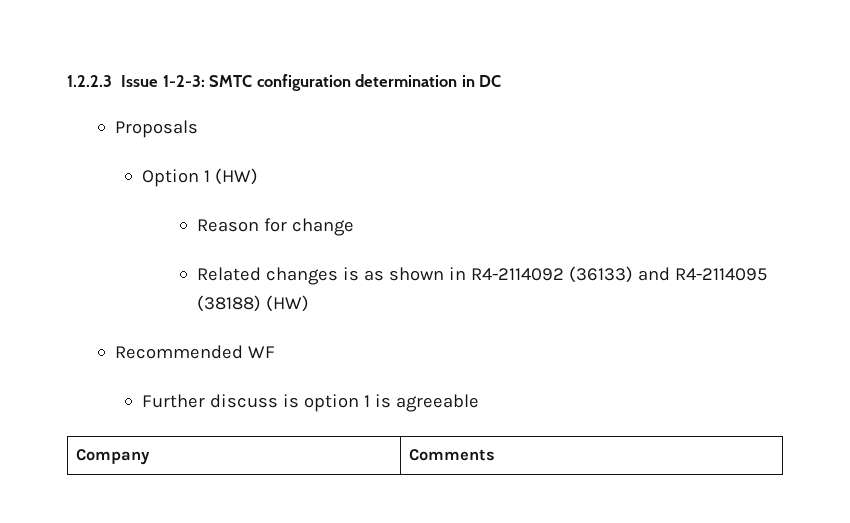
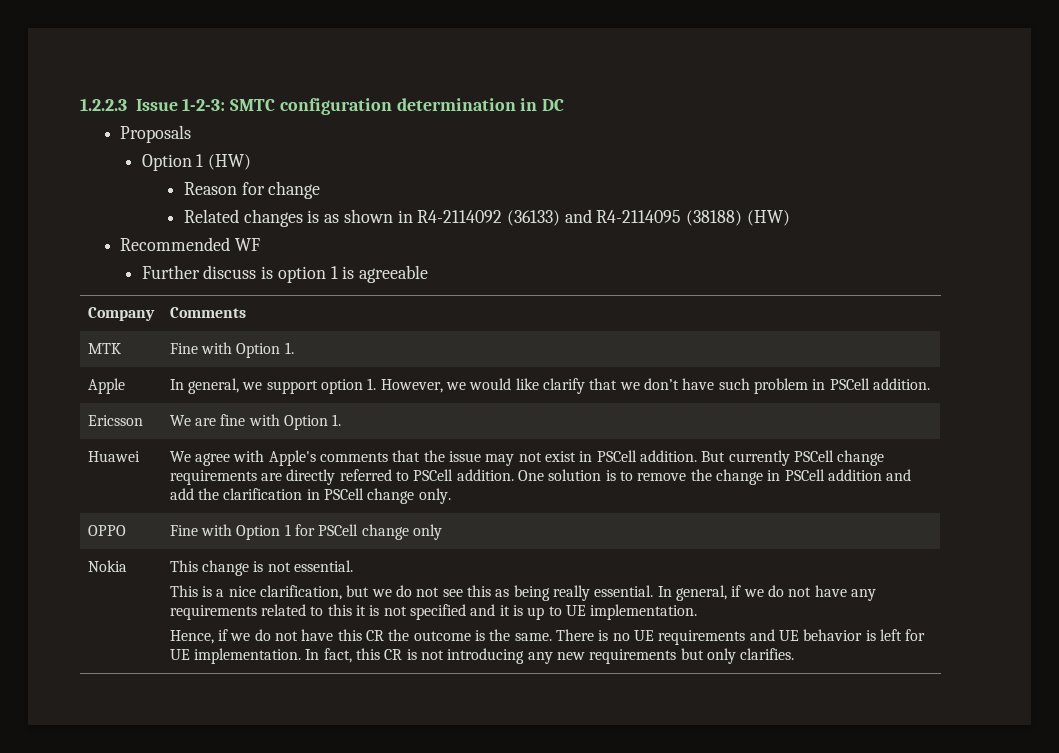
+ MTK | Fine with Option 1.
+ Apple | In general, we support option 1. However, we would like clarify that we don’t have such problem in PSCell addition.
+ Ericsson | We are fine with Option 1.
+ Huawei | We agree with Apple's comments that the issue may not exist in PSCell addition. But currently PSCell change requirements are directly referred to PSCell addition. One solution is to remove the change in PSCell addition and add the clarification in PSCell change only.
+ OPPO | Fine with Option 1 for PSCell change only
+ Nokia | This change is not essential.
+ This is a nice clarification, but we do not see this as being really essential. In general, if we do not have any requirements related to this it is not specified and it is up to UE implementation.
+ Hence, if we do not have this CR the outcome is the same. There is no UE requirements and UE behavior is left for UE implementation. In fact, this CR is not introducing any new requirements but only clarifies.

